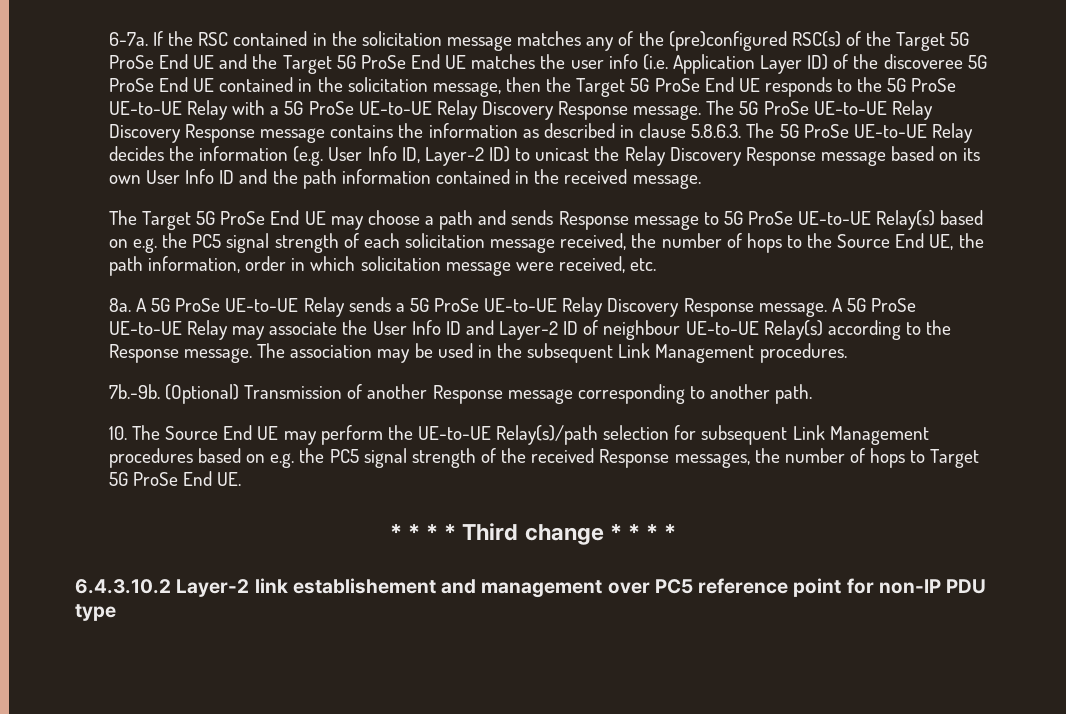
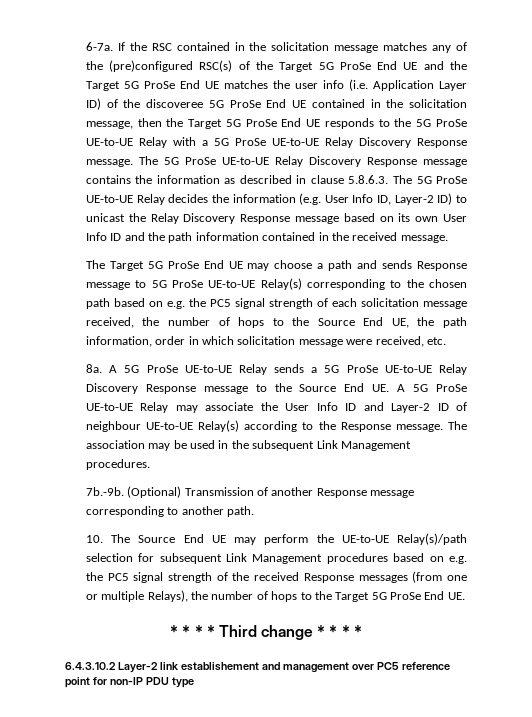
- The Target 5G ProSe End UE may choose a path and sends Response message to 5G ProSe UE-to-UE Relay(s) based on e.g. the PC5 signal strength of each solicitation message received, the number of hops to the Source End UE, the path information, order in which solicitation message were received, etc.
+ The Target 5G ProSe End UE may choose a path and sends Response message to 5G ProSe UE-to-UE Relay(s) corresponding to the chosen path based on e.g. the PC5 signal strength of each solicitation message received, the number of hops to the Source End UE, the path information, order in which solicitation message were received, etc.
- A 5G ProSe UE-to-UE Relay sends a 5G ProSe UE-to-UE Relay Discovery Response message. A 5G ProSe UE-to-UE Relay may associate the User Info ID and Layer-2 ID of neighbour UE-to-UE Relay(s) according to the Response message.
+ A 5G ProSe UE-to-UE Relay sends a 5G ProSe UE-to-UE Relay Discovery Response message to the Source End UE. A 5G ProSe UE-to-UE Relay may associate the User Info ID and Layer-2 ID of neighbour UE-to-UE Relay(s) according to the Response message.
- 10. The Source End UE may perform the UE-to-UE Relay(s)/path selection for subsequent Link Management procedures based on e.g. the PC5 signal strength of the received Response messages, the number of hops to Target 5G ProSe End UE.
+ 10. The Source End UE may perform the UE-to-UE Relay(s)/path selection for subsequent Link Management procedures based on e.g. the PC5 signal strength of the received Response messages (from one or multiple Relays), the number of hops to the Target 5G ProSe End UE.

